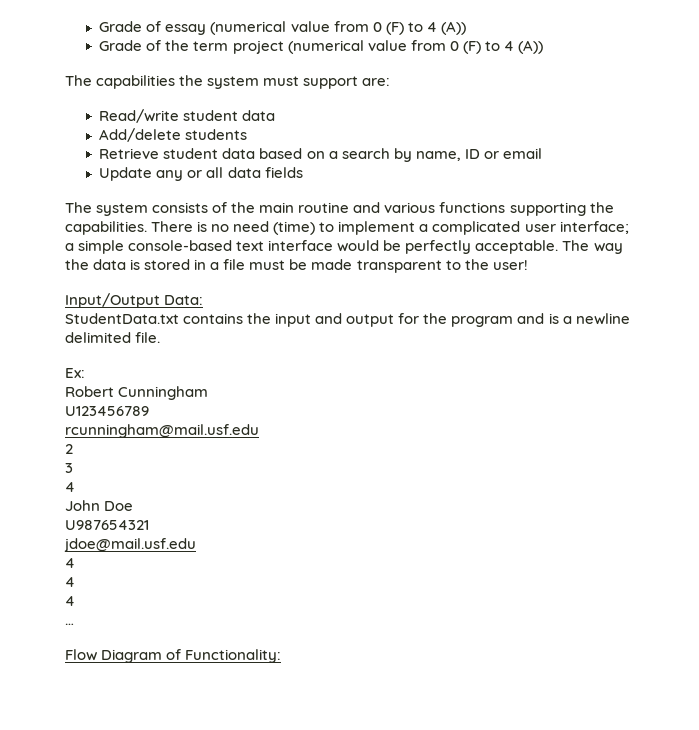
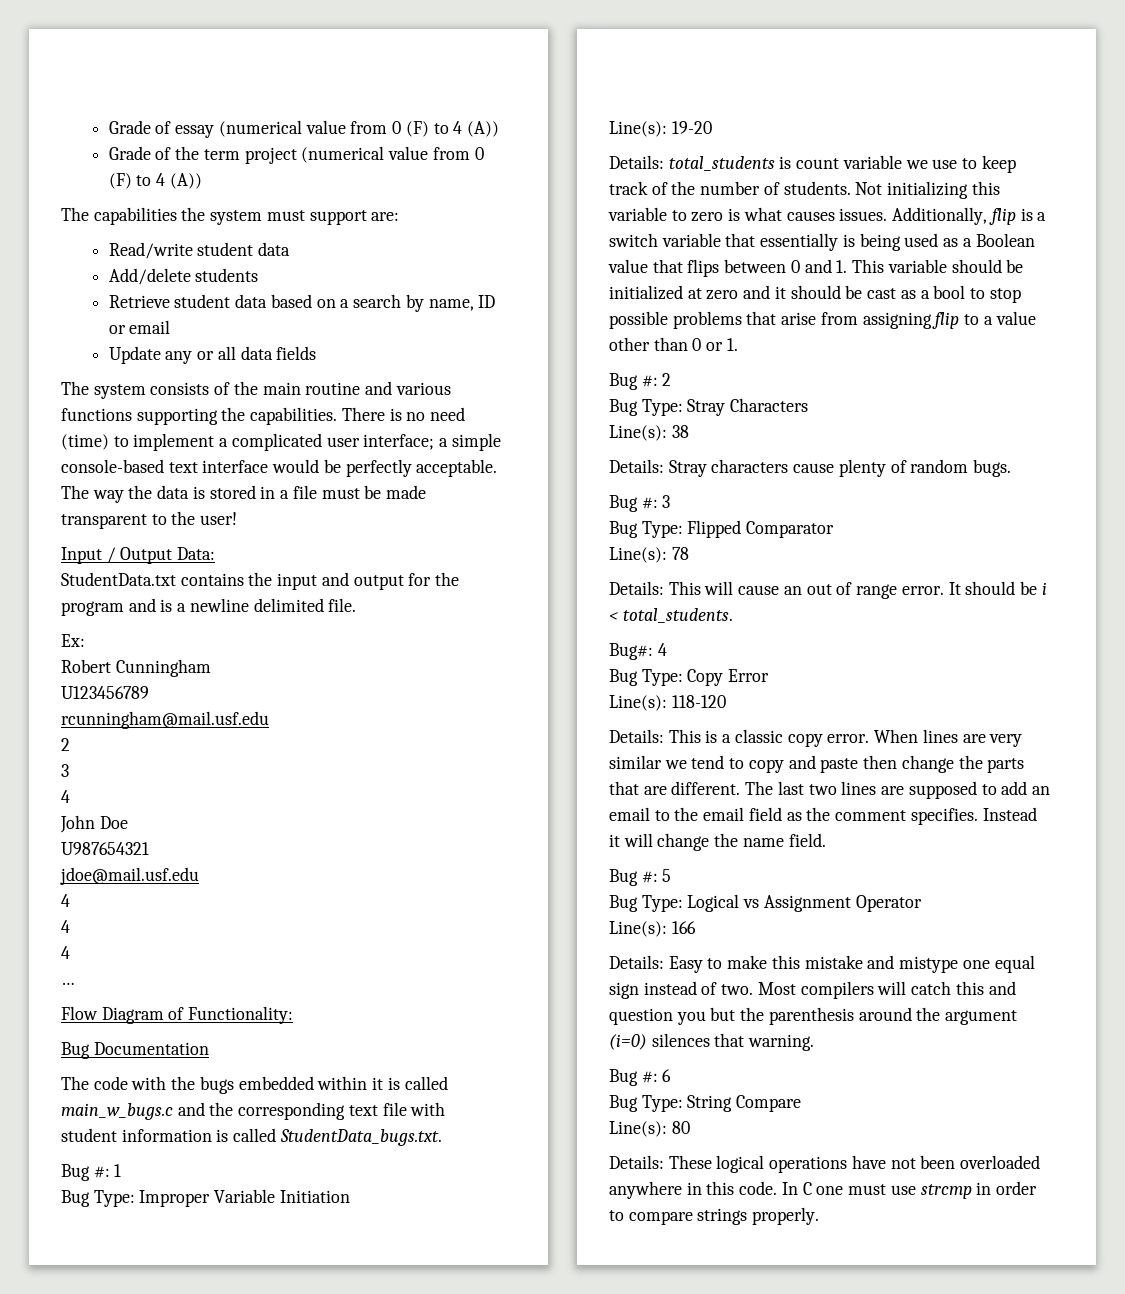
- Input/Output Data:
+ Input / Output Data:
+ Bug Documentation
+ The code with the bugs embedded within it is called main_w_bugs.c and the corresponding text file with student information is called StudentData_bugs.txt.
+ Bug #: 1
+ Bug Type: Improper Variable Initiation
+ Line(s): 19-20
+ Details: total_students is count variable we use to keep track of the number of students. Not initializing this variable to zero is what causes issues. Additionally, flip is a switch variable that essentially is being used as a Boolean value that flips between 0 and 1. This variable should be initialized at zero and it should be cast as a bool to stop possible problems that arise from assigning flip to a value other than 0 or 1.
+ Bug #: 2
+ Bug Type: Stray Characters
+ Line(s): 38
+ Details: Stray characters cause plenty of random bugs.
+ Bug #: 3
+ Bug Type: Flipped Comparator
+ Line(s): 78
+ Details: This will cause an out of range error. It should be i < total_students.
+ Bug#: 4
+ Bug Type: Copy Error
+ Line(s): 118-120
+ Details: This is a classic copy error. When lines are very similar we tend to copy and paste then change the parts that are different. The last two lines are supposed to add an email to the email field as the comment specifies. Instead it will change the name field.
+ Bug #: 5
+ Bug Type: Logical vs Assignment Operator
+ Line(s): 166
+ Details: Easy to make this mistake and mistype one equal sign instead of two. Most compilers will catch this and question you but the parenthesis around the argument (i=0) silences that warning.
+ Bug #: 6
+ Bug Type: String Compare
+ Line(s): 80
+ Details: These logical operations have not been overloaded anywhere in this code. In C one must use strcmp in order to compare strings properly.

